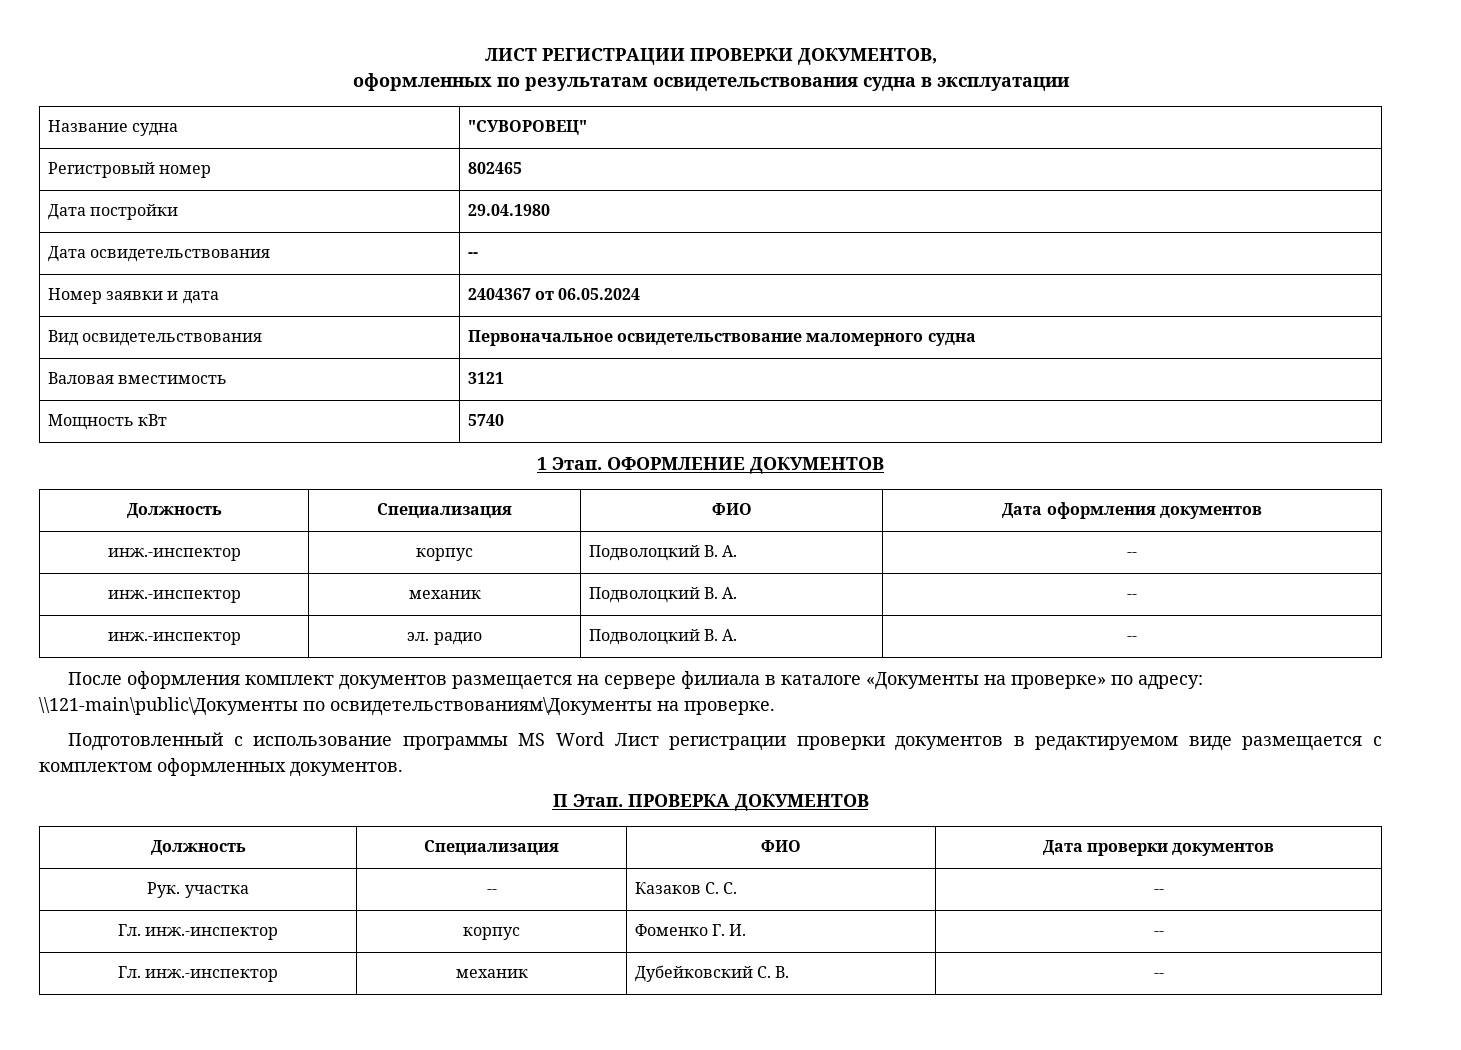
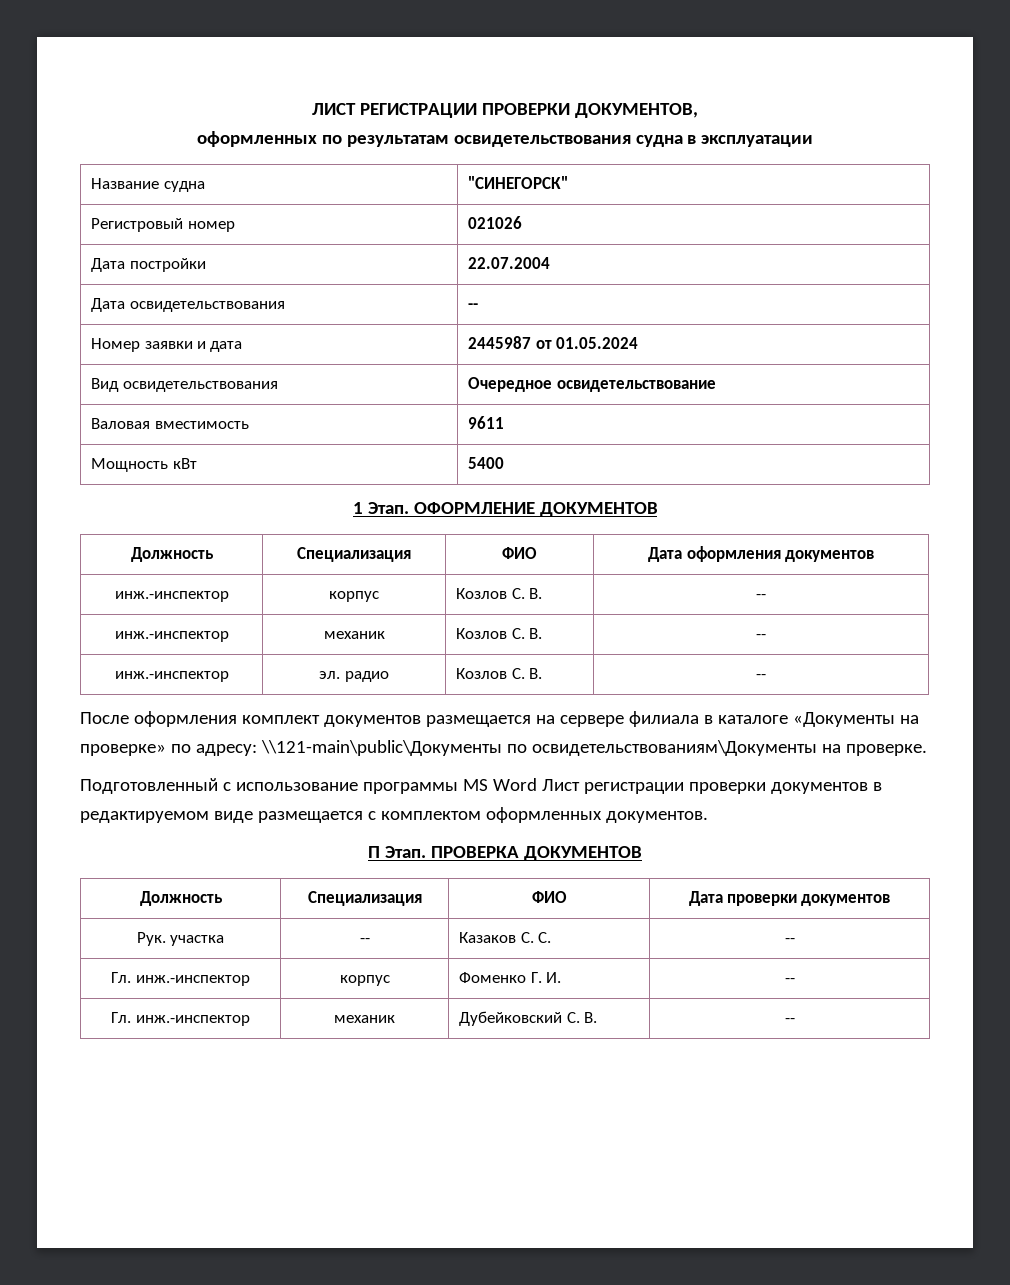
- Название судна | "СУВОРОВЕЦ"
+ Название судна | "СИНЕГОРСК"
- Регистровый номер | 802465
+ Регистровый номер | 021026
- Дата постройки | 29.04.1980
+ Дата постройки | 22.07.2004
- Номер заявки и дата | 2404367 от 06.05.2024
+ Номер заявки и дата | 2445987 от 01.05.2024
- Вид освидетельствования | Первоначальное освидетельствование маломерного судна
+ Вид освидетельствования | Очередное освидетельствование
- Валовая вместимость | 3121
+ Валовая вместимость | 9611
- Мощность кВт | 5740
+ Мощность кВт | 5400
- инж.-инспектор | корпус | Подволоцкий В. А. | --
+ инж.-инспектор | корпус | Козлов С. В. | --
- инж.-инспектор | механик | Подволоцкий В. А. | --
+ инж.-инспектор | механик | Козлов С. В. | --
- инж.-инспектор | эл. радио | Подволоцкий В. А. | --
+ инж.-инспектор | эл. радио | Козлов С. В. | --

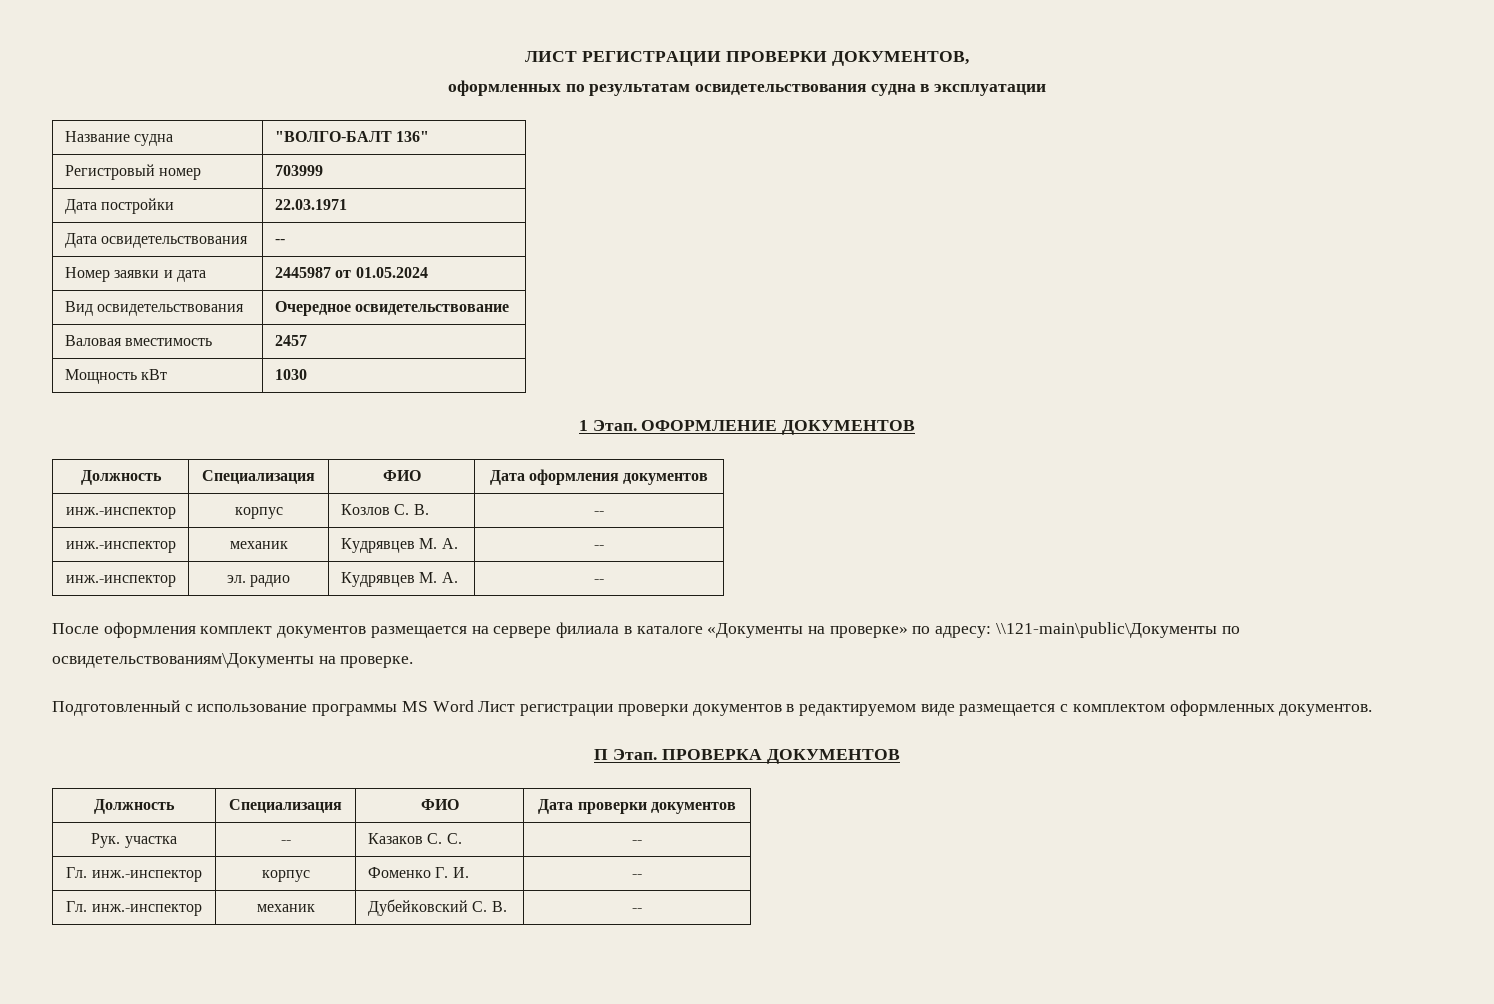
- Название судна | "СИНЕГОРСК"
+ Название судна | "ВОЛГО-БАЛТ 136"
- Регистровый номер | 021026
+ Регистровый номер | 703999
- Дата постройки | 22.07.2004
+ Дата постройки | 22.03.1971
- Валовая вместимость | 9611
+ Валовая вместимость | 2457
- Мощность кВт | 5400
+ Мощность кВт | 1030
- инж.-инспектор | механик | Козлов С. В. | --
+ инж.-инспектор | механик | Кудрявцев М. А. | --
- инж.-инспектор | эл. радио | Козлов С. В. | --
+ инж.-инспектор | эл. радио | Кудрявцев М. А. | --

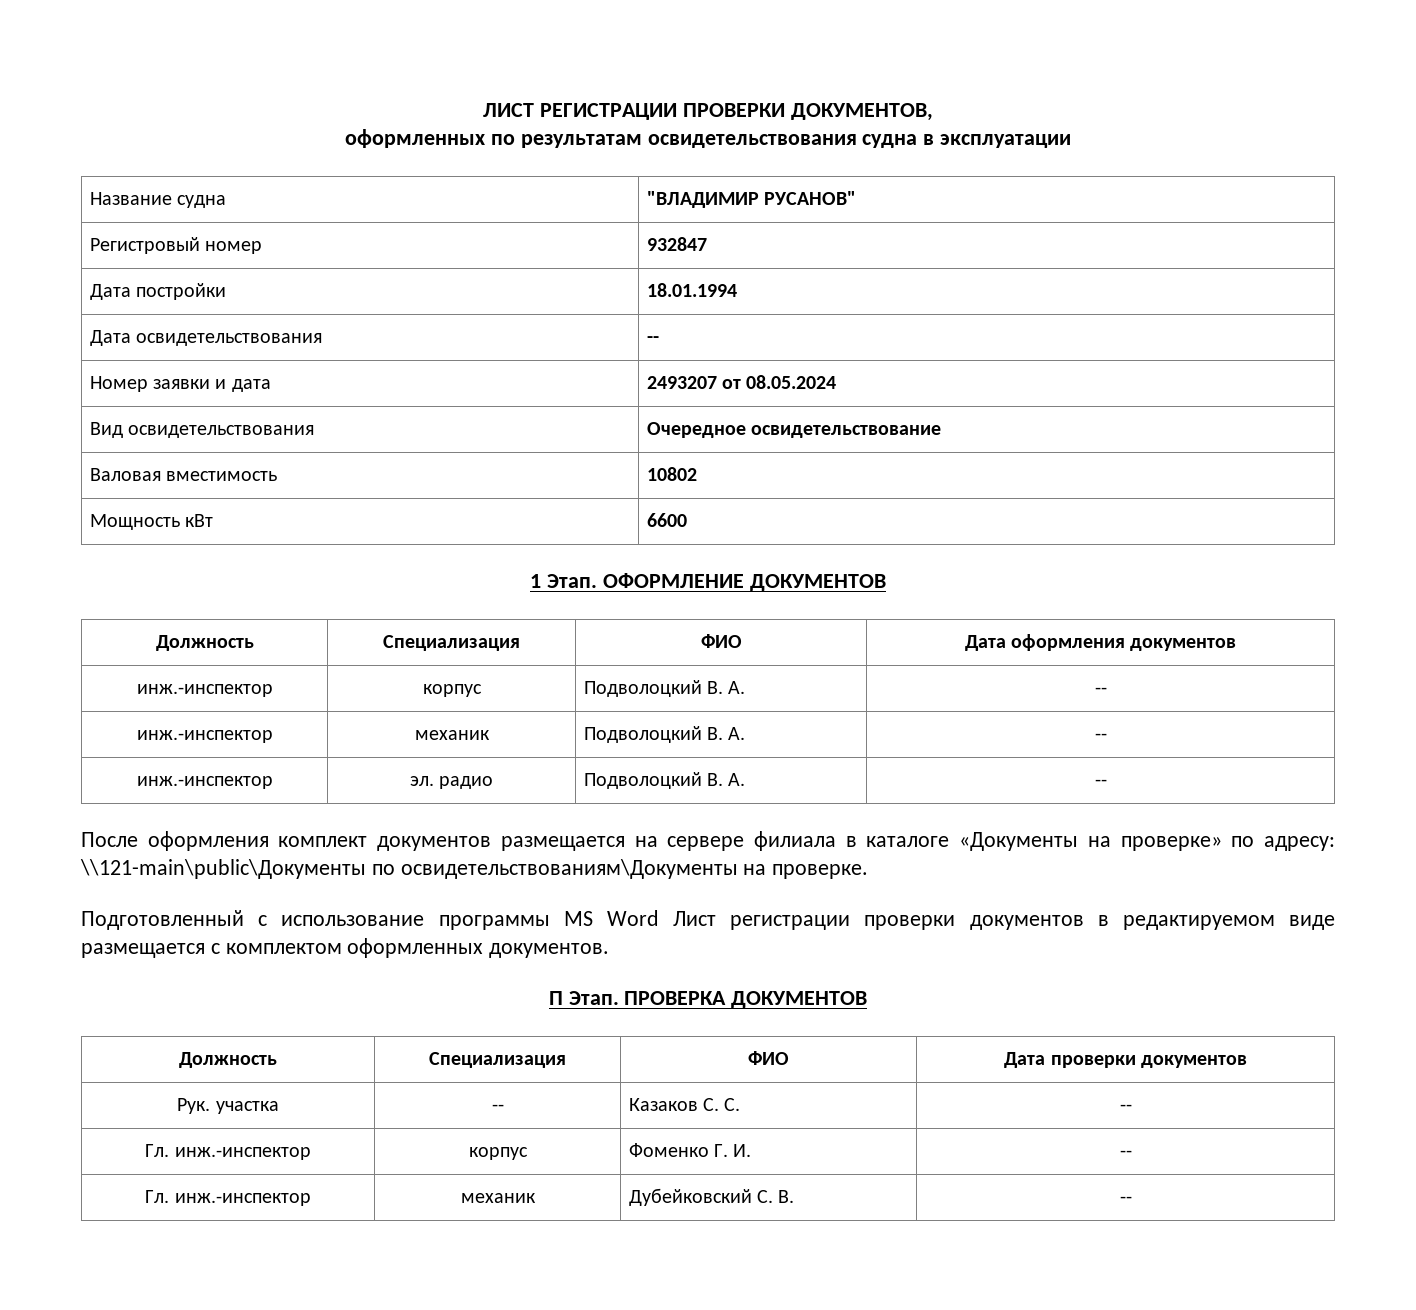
- Название судна | "ВОЛГО-БАЛТ 136"
+ Название судна | "ВЛАДИМИР РУСАНОВ"
- Регистровый номер | 703999
+ Регистровый номер | 932847
- Дата постройки | 22.03.1971
+ Дата постройки | 18.01.1994
- Номер заявки и дата | 2445987 от 01.05.2024
+ Номер заявки и дата | 2493207 от 08.05.2024
- Валовая вместимость | 2457
+ Валовая вместимость | 10802
- Мощность кВт | 1030
+ Мощность кВт | 6600
- инж.-инспектор | корпус | Козлов С. В. | --
+ инж.-инспектор | корпус | Подволоцкий В. А. | --
- инж.-инспектор | механик | Кудрявцев М. А. | --
+ инж.-инспектор | механик | Подволоцкий В. А. | --
- инж.-инспектор | эл. радио | Кудрявцев М. А. | --
+ инж.-инспектор | эл. радио | Подволоцкий В. А. | --

